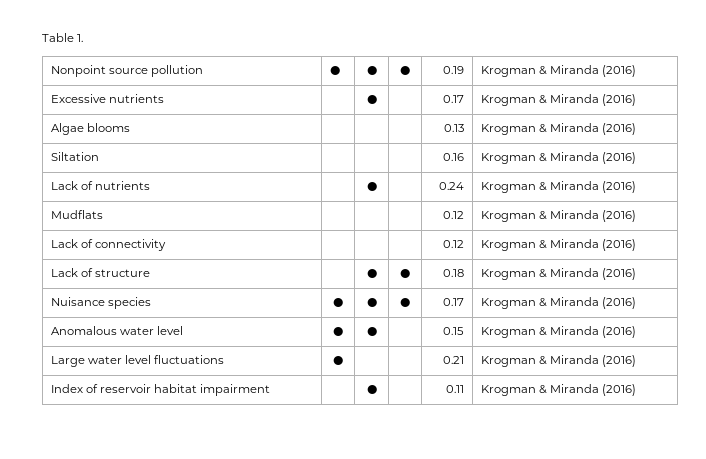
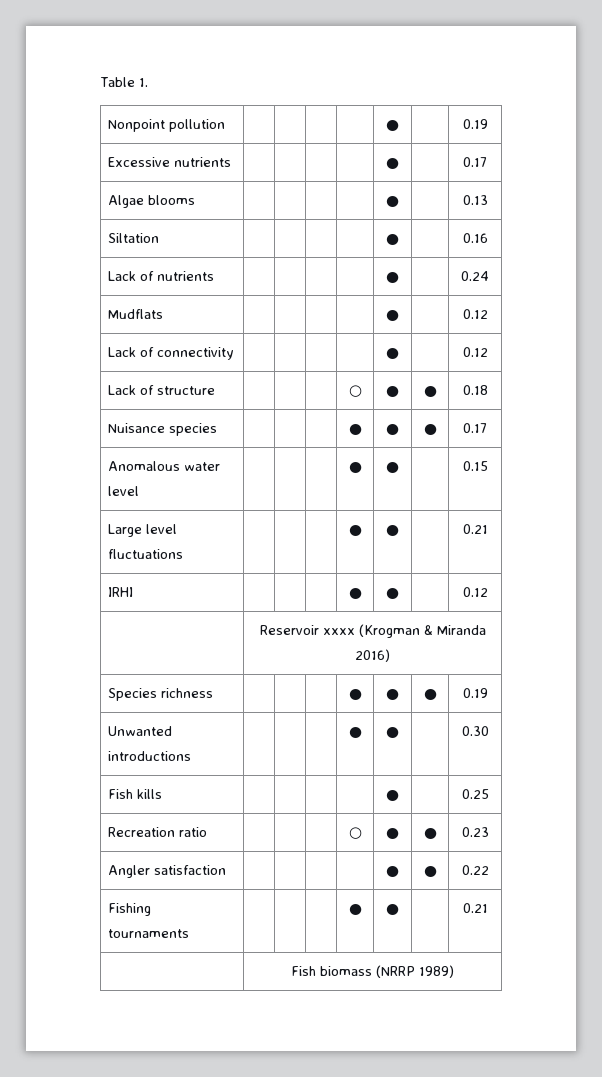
- Nonpoint source pollution | ● | ● | ● | 0.19 | Krogman & Miranda (2016)
- Excessive nutrients | | ● | | 0.17 | Krogman & Miranda (2016)
- Algae blooms | | | | 0.13 | Krogman & Miranda (2016)
- Siltation | | | | 0.16 | Krogman & Miranda (2016)
- Lack of nutrients | | ● | | 0.24 | Krogman & Miranda (2016)
- Mudflats | | | | 0.12 | Krogman & Miranda (2016)
- Lack of connectivity | | | | 0.12 | Krogman & Miranda (2016)
- Lack of structure | | ● | ● | 0.18 | Krogman & Miranda (2016)
- Nuisance species | ● | ● | ● | 0.17 | Krogman & Miranda (2016)
- Anomalous water level | ● | ● | | 0.15 | Krogman & Miranda (2016)
- Large water level fluctuations | ● | | | 0.21 | Krogman & Miranda (2016)
- Index of reservoir habitat impairment | | ● | | 0.11 | Krogman & Miranda (2016)
+ Nonpoint pollution | | | | | ● | | 0.19
+ Excessive nutrients | | | | | ● | | 0.17
+ Algae blooms | | | | | ● | | 0.13
+ Siltation | | | | | ● | | 0.16
+ Lack of nutrients | | | | | ● | | 0.24
+ Mudflats | | | | | ● | | 0.12
+ Lack of connectivity | | | | | ● | | 0.12
+ Lack of structure | | | | ○ | ● | ● | 0.18
+ Nuisance species | | | | ● | ● | ● | 0.17
+ Anomalous water level | | | | ● | ● | | 0.15
+ Large level fluctuations | | | | ● | ● | | 0.21
+ IRHI | | | | ● | ● | | 0.12
+ | Reservoir xxxx (Krogman & Miranda 2016)
+ Species richness | | | | ● | ● | ● | 0.19
+ Unwanted introductions | | | | ● | ● | | 0.30
+ Fish kills | | | | | ● | | 0.25
+ Recreation ratio | | | | ○ | ● | ● | 0.23
+ Angler satisfaction | | | | | ● | ● | 0.22
+ Fishing tournaments | | | | ● | ● | | 0.21
+ | Fish biomass (NRRP 1989)

